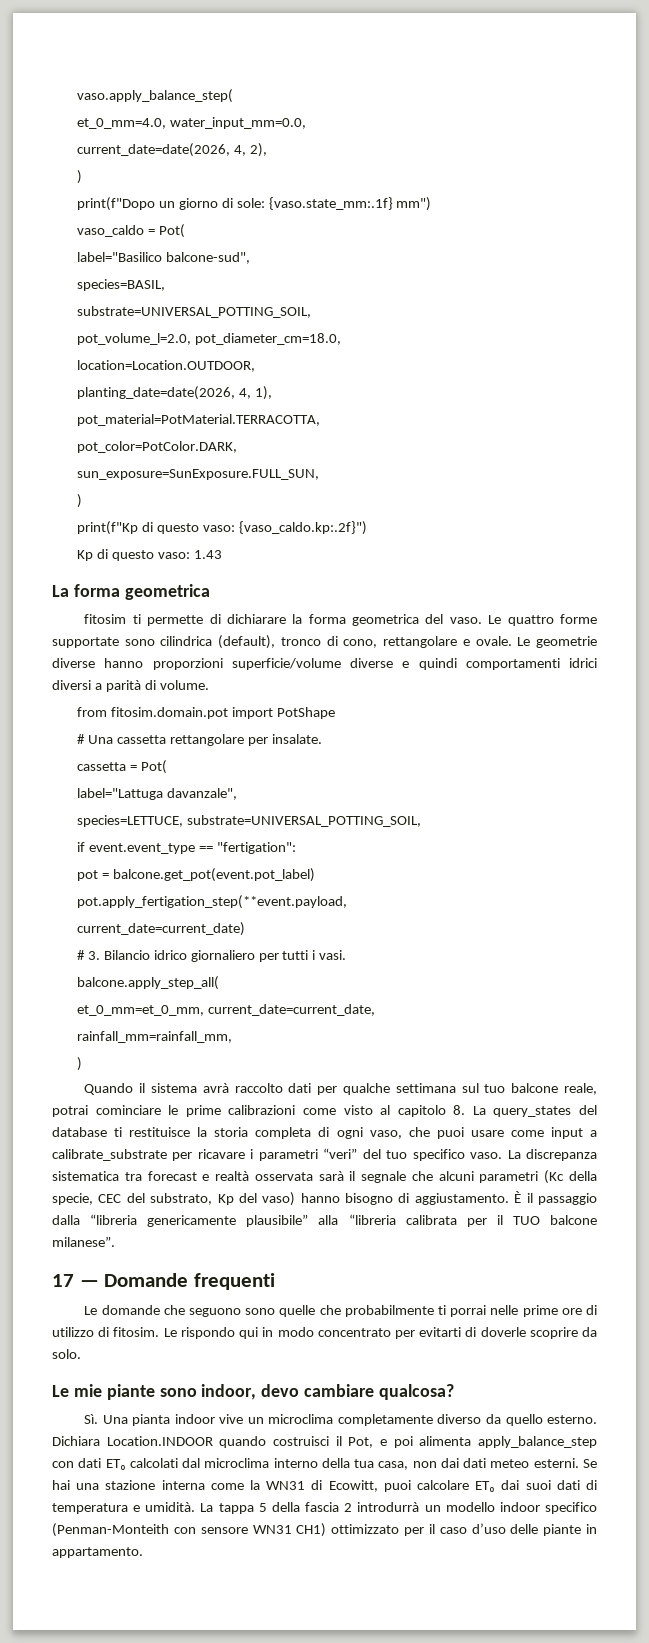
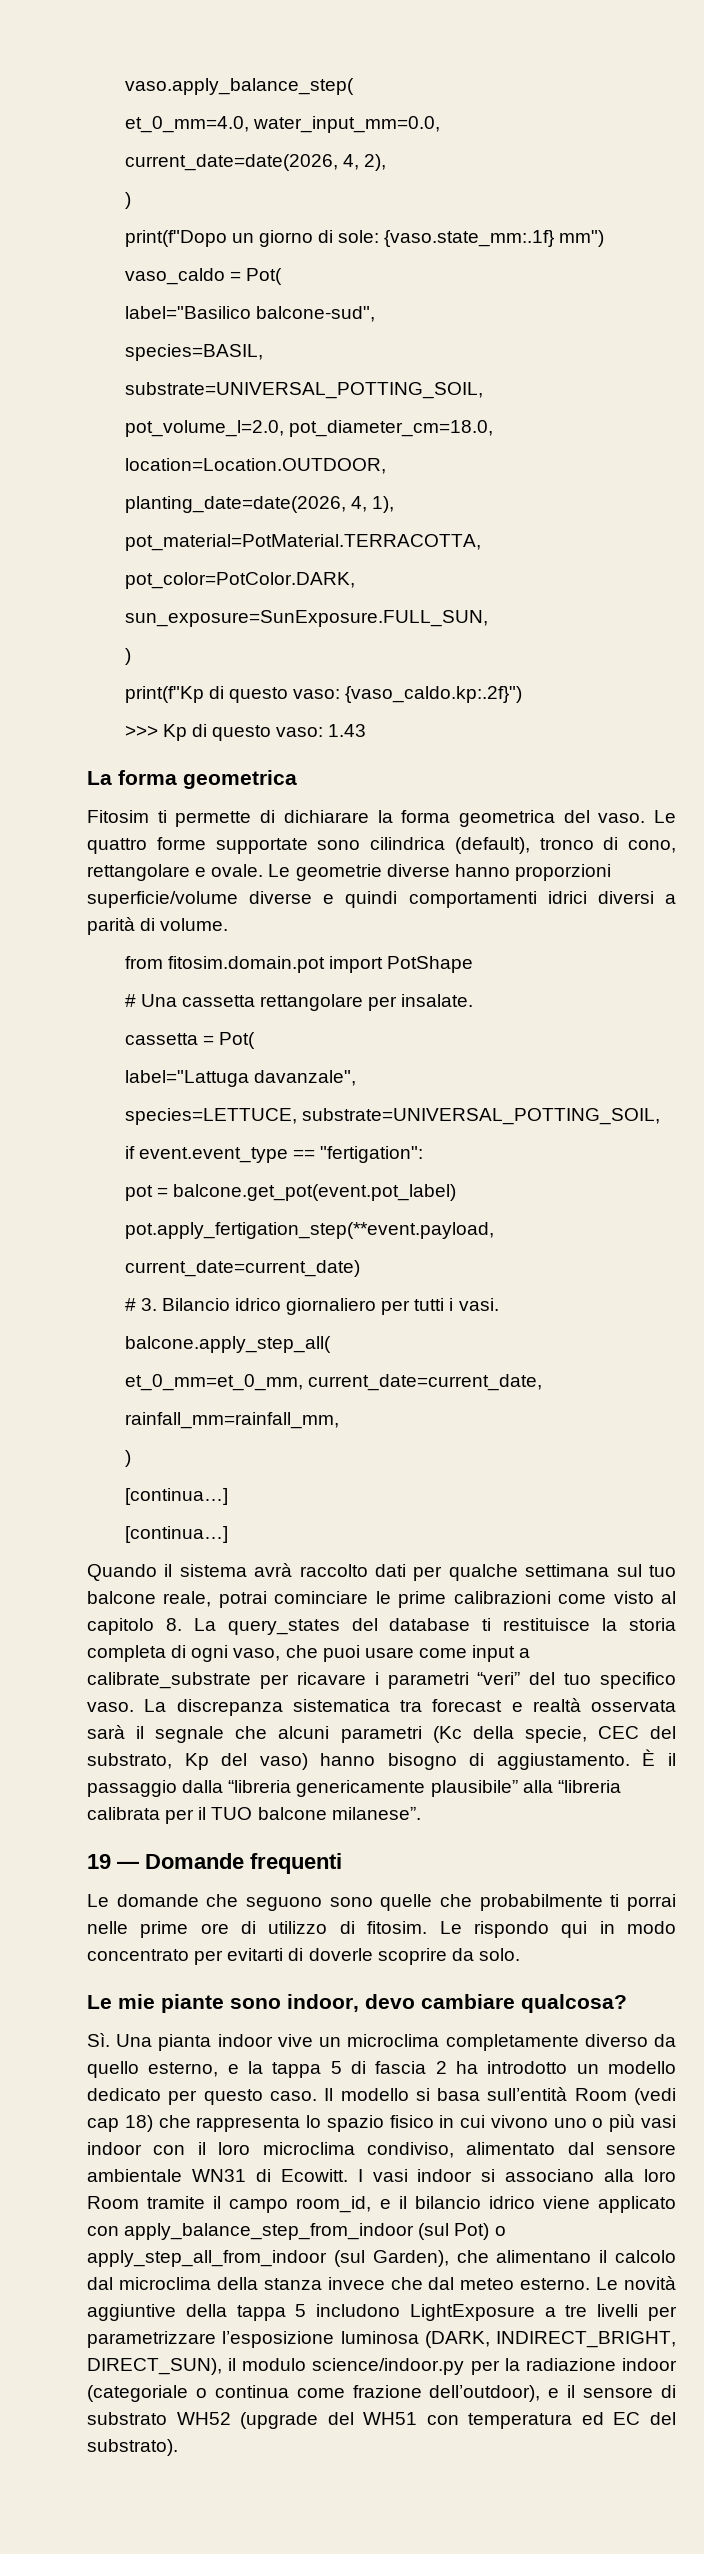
- Kp di questo vaso: 1.43
+ >>> Kp di questo vaso: 1.43
- fitosim ti permette di dichiarare la forma geometrica del vaso.
+ Fitosim ti permette di dichiarare la forma geometrica del vaso.
  rainfall_mm=rainfall_mm,
  )
+ [continua…]
+ [continua…]
- 17 — Domande frequenti
+ 19 — Domande frequenti
- Sì. Una pianta indoor vive un microclima completamente diverso da quello esterno. Dichiara Location.INDOOR quando costruisci il Pot, e poi alimenta apply_balance_step con dati ET₀ calcolati dal microclima interno della tua casa, non dai dati meteo esterni. Se hai una stazione interna come la WN31 di Ecowitt, puoi calcolare ET₀ dai suoi dati di temperatura e umidità. La tappa 5 della fascia 2 introdurrà un modello indoor specifico (Penman-Monteith con sensore WN31 CH1) ottimizzato per il caso d’uso delle piante in appartamento.
+ Sì. Una pianta indoor vive un microclima completamente diverso da quello esterno, e la tappa 5 di fascia 2 ha introdotto un modello dedicato per questo caso. Il modello si basa sull’entità Room (vedi cap 18) che rappresenta lo spazio fisico in cui vivono uno o più vasi indoor con il loro microclima condiviso, alimentato dal sensore ambientale WN31 di Ecowitt. I vasi indoor si associano alla loro Room tramite il campo room_id, e il bilancio idrico viene applicato con apply_balance_step_from_indoor (sul Pot) o apply_step_all_from_indoor (sul Garden), che alimentano il calcolo dal microclima della stanza invece che dal meteo esterno. Le novità aggiuntive della tappa 5 includono LightExposure a tre livelli per parametrizzare l’esposizione luminosa (DARK, INDIRECT_BRIGHT, DIRECT_SUN), il modulo science/indoor.py per la radiazione indoor (categoriale o continua come frazione dell’outdoor), e il sensore di substrato WH52 (upgrade del WH51 con temperatura ed EC del substrato).

